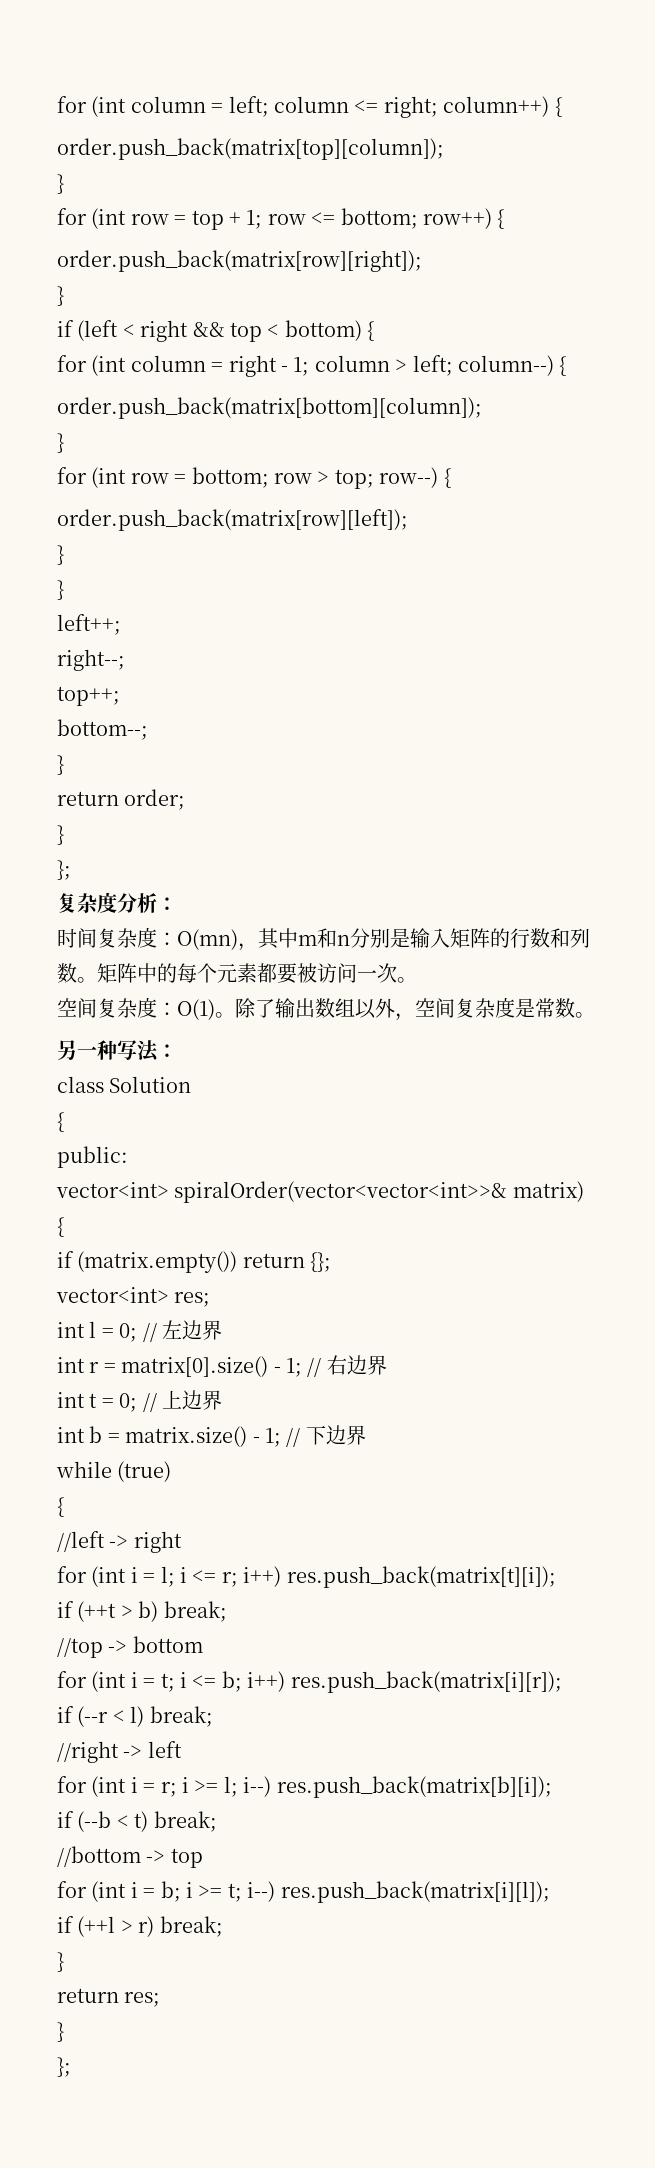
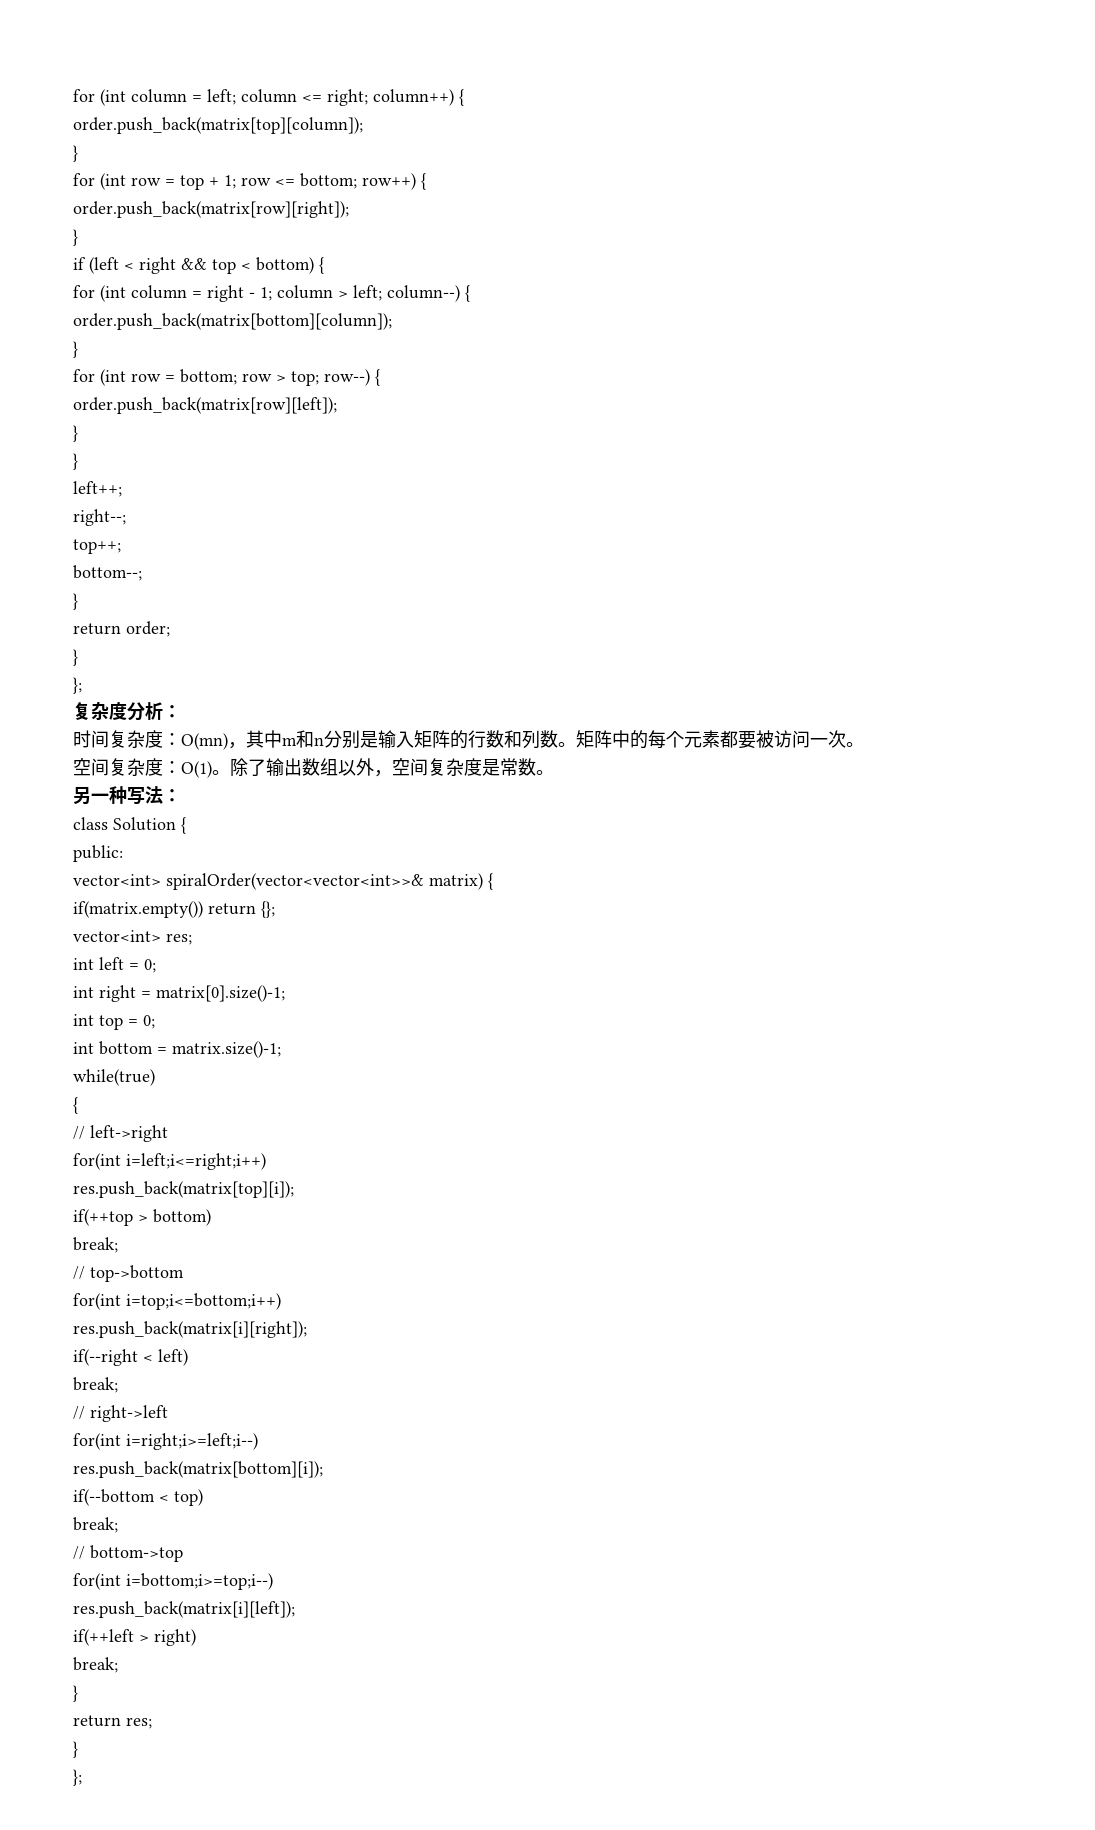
- class Solution
- {
+ class Solution {
- vector<int> spiralOrder(vector<vector<int>>& matrix)
- {
- if (matrix.empty()) return {};
+ vector<int> spiralOrder(vector<vector<int>>& matrix) {
+ if(matrix.empty()) return {};
- int l = 0; // 左边界
- int r = matrix[0].size() - 1; // 右边界
- int t = 0; // 上边界
- int b = matrix.size() - 1; // 下边界
- while (true)
+ int left = 0;
+ int right = matrix[0].size()-1;
+ int top = 0;
+ int bottom = matrix.size()-1;
+ while(true)
  {
- //left -> right
- for (int i = l; i <= r; i++) res.push_back(matrix[t][i]);
- if (++t > b) break;
- //top -> bottom
- for (int i = t; i <= b; i++) res.push_back(matrix[i][r]);
- if (--r < l) break;
- //right -> left
- for (int i = r; i >= l; i--) res.push_back(matrix[b][i]);
- if (--b < t) break;
- //bottom -> top
- for (int i = b; i >= t; i--) res.push_back(matrix[i][l]);
- if (++l > r) break;
+ // left->right
+ for(int i=left;i<=right;i++)
+ res.push_back(matrix[top][i]);
+ if(++top > bottom)
+ break;
+ // top->bottom
+ for(int i=top;i<=bottom;i++)
+ res.push_back(matrix[i][right]);
+ if(--right < left)
+ break;
+ // right->left
+ for(int i=right;i>=left;i--)
+ res.push_back(matrix[bottom][i]);
+ if(--bottom < top)
+ break;
+ // bottom->top
+ for(int i=bottom;i>=top;i--)
+ res.push_back(matrix[i][left]);
+ if(++left > right)
+ break;

